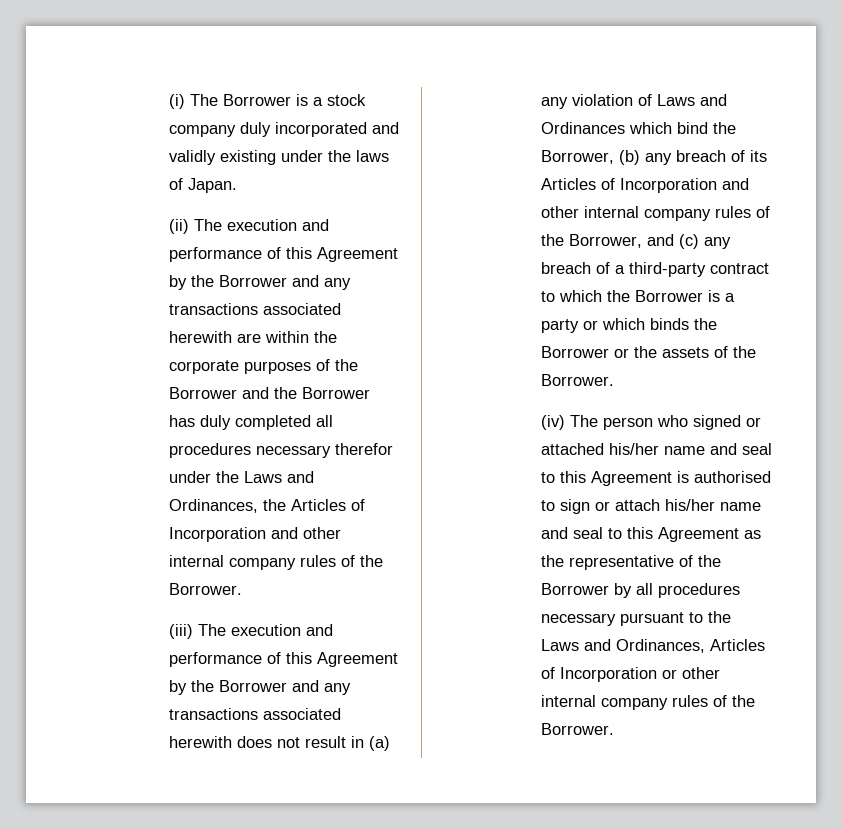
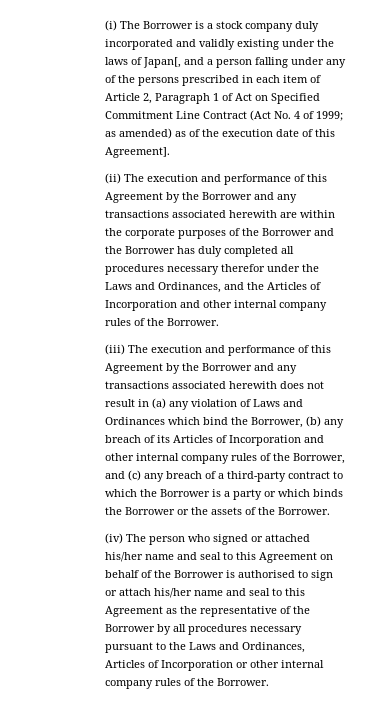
- (i) The Borrower is a stock company duly incorporated and validly existing under the laws of Japan.
+ (i) The Borrower is a stock company duly incorporated and validly existing under the laws of Japan[, and a person falling under any of the persons prescribed in each item of Article 2, Paragraph 1 of Act on Specified Commitment Line Contract (Act No. 4 of 1999; as amended) as of the execution date of this Agreement].
- (ii) The execution and performance of this Agreement by the Borrower and any transactions associated herewith are within the corporate purposes of the Borrower and the Borrower has duly completed all procedures necessary therefor under the Laws and Ordinances, the Articles of Incorporation and other internal company rules of the Borrower.
+ (ii) The execution and performance of this Agreement by the Borrower and any transactions associated herewith are within the corporate purposes of the Borrower and the Borrower has duly completed all procedures necessary therefor under the Laws and Ordinances, and the Articles of Incorporation and other internal company rules of the Borrower.
- (iv) The person who signed or attached his/her name and seal to this Agreement is authorised to sign or attach his/her name and seal to this Agreement as the representative of the Borrower by all procedures necessary pursuant to the Laws and Ordinances, Articles of Incorporation or other internal company rules of the Borrower.
+ (iv) The person who signed or attached his/her name and seal to this Agreement on behalf of the Borrower is authorised to sign or attach his/her name and seal to this Agreement as the representative of the Borrower by all procedures necessary pursuant to the Laws and Ordinances, Articles of Incorporation or other internal company rules of the Borrower.

